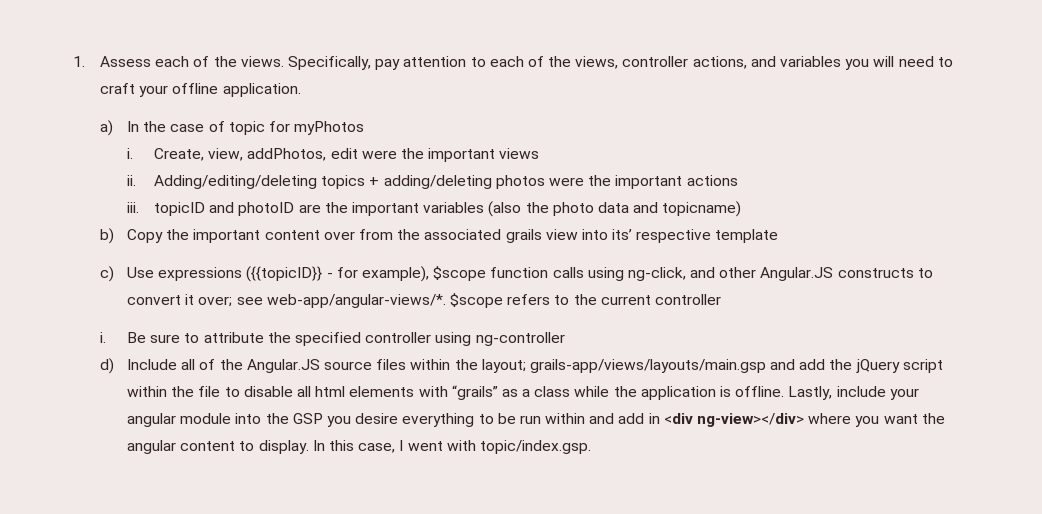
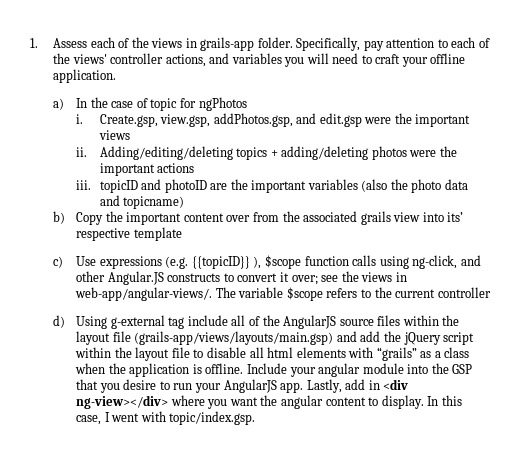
- 1. Assess each of the views.
+ 1. Assess each of the views in grails-app folder.
- Specifically, pay attention to each of the views, controller actions, and variables you will need to craft your offline application.
+ Specifically, pay attention to each of the views' controller actions, and variables you will need to craft your offline application.
- a) In the case of topic for myPhotos
- i. Create, view, addPhotos, edit were the important views
+ a) In the case of topic for ngPhotos
+ i. Create.gsp, view.gsp, addPhotos.gsp, and edit.gsp were the important views
- c) Use expressions ({{topicID}} - for example), $scope function calls using ng-click, and other Angular.JS constructs to convert it over; see web-app/angular-views/*. $scope refers to the current controller
+ c) Use expressions (e.g. {{topicID}} ), $scope function calls using ng-click, and other Angular.JS constructs to convert it over; see the views in web-app/angular-views/. The variable $scope refers to the current controller
- i. Be sure to attribute the specified controller using ng-controller
- d) Include all of the Angular.JS source files within the layout; grails-app/views/layouts/main.gsp and add the jQuery script within the file to disable all html elements with “grails” as a class while the application is offline.
+ d) Using g-external tag include all of the AngularJS source files within the layout file (grails-app/views/layouts/main.gsp) and add the jQuery script within the layout file to disable all html elements with “grails” as a class when the application is offline.
- Lastly, include your angular module into the GSP you desire everything to be run within and add in <div ng-view></div> where you want the angular content to display.
+ Include your angular module into the GSP that you desire to run your AngularJS app. Lastly, add in <div ng-view></div> where you want the angular content to display.

